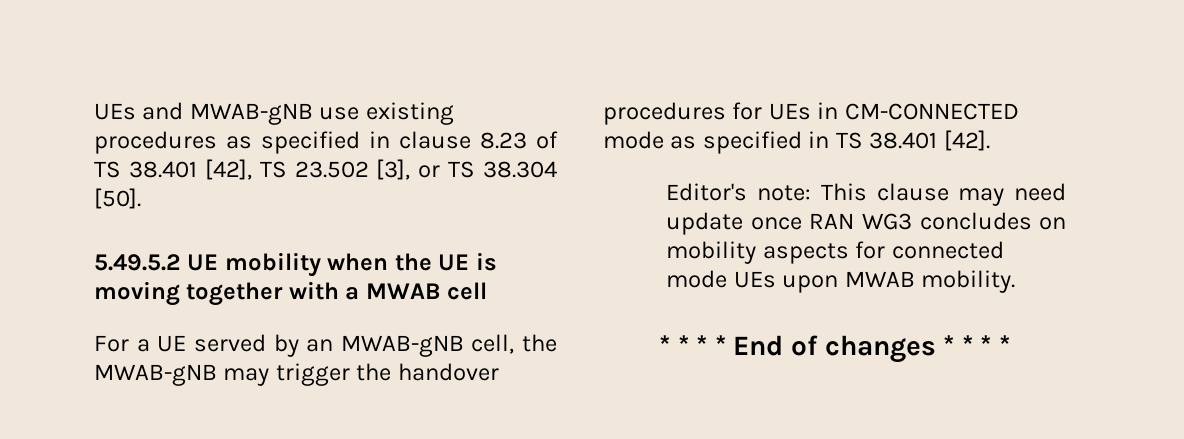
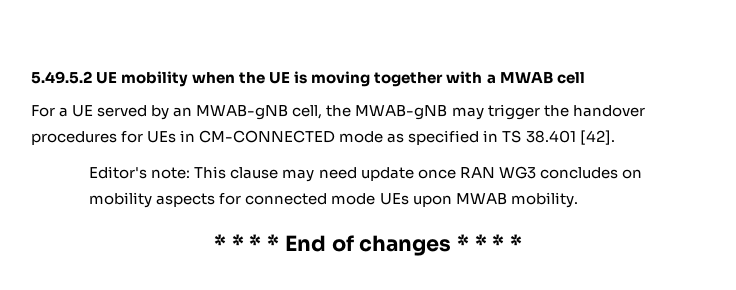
- UEs and MWAB-gNB use existing procedures as specified in clause 8.23 of TS 38.401 [42], TS 23.502 [3], or TS 38.304 [50].

